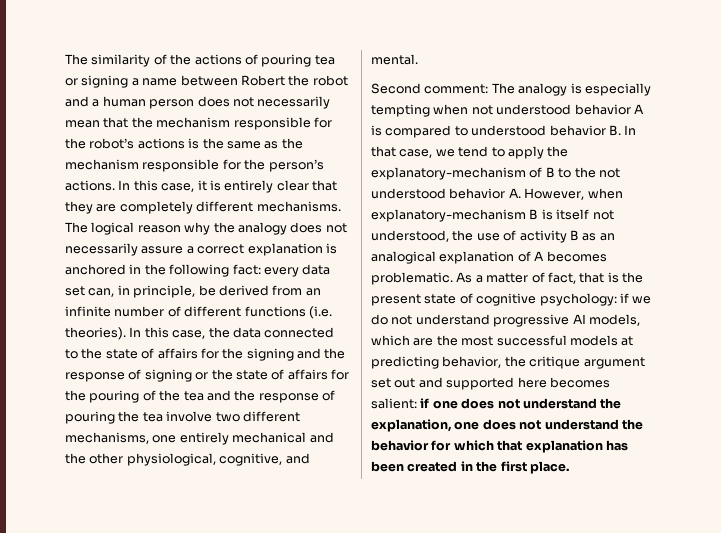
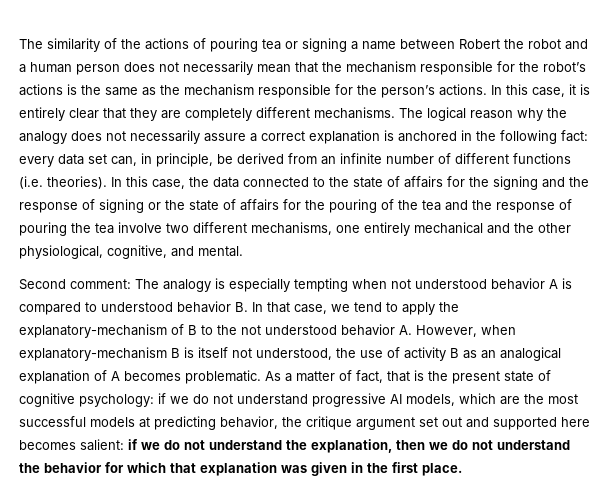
- As a matter of fact, that is the present state of cognitive psychology: if we do not understand progressive AI models, which are the most successful models at predicting behavior, the critique argument set out and supported here becomes salient: if one does not understand the explanation, one does not understand the behavior for which that explanation has been created in the first place.
+ As a matter of fact, that is the present state of cognitive psychology: if we do not understand progressive AI models, which are the most successful models at predicting behavior, the critique argument set out and supported here becomes salient: if we do not understand the explanation, then we do not understand the behavior for which that explanation was given in the first place.

